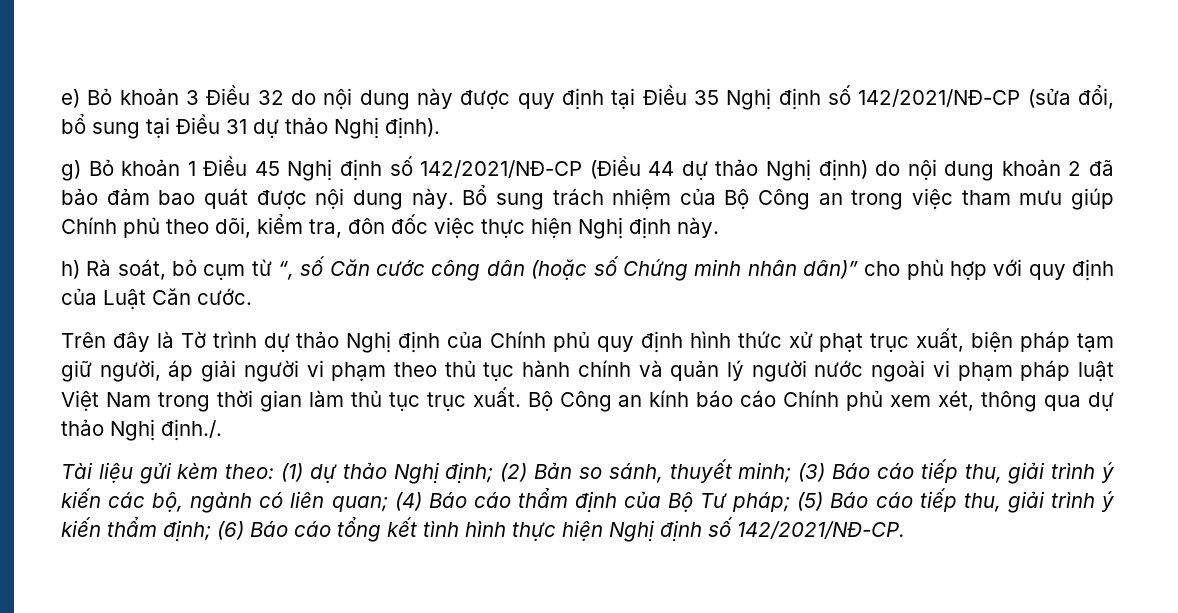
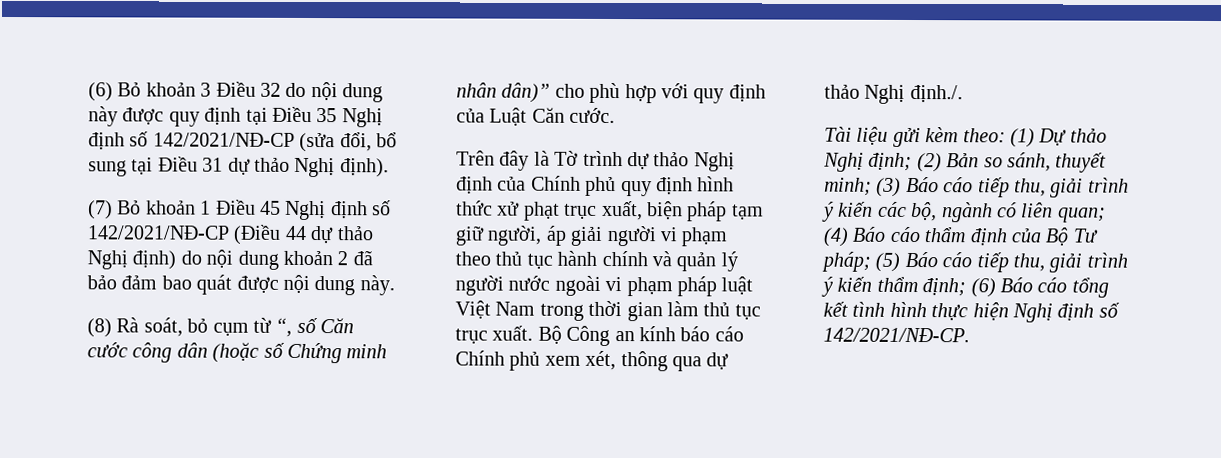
- e) Bỏ khoản 3 Điều 32 do nội dung này được quy định tại Điều 35 Nghị định số 142/2021/NĐ-CP (sửa đổi, bổ sung tại Điều 31 dự thảo Nghị định).
+ (6) Bỏ khoản 3 Điều 32 do nội dung này được quy định tại Điều 35 Nghị định số 142/2021/NĐ-CP (sửa đổi, bổ sung tại Điều 31 dự thảo Nghị định).
- g) Bỏ khoản 1 Điều 45 Nghị định số 142/2021/NĐ-CP (Điều 44 dự thảo Nghị định) do nội dung khoản 2 đã bảo đảm bao quát được nội dung này. Bổ sung trách nhiệm của Bộ Công an trong việc tham mưu giúp Chính phủ theo dõi, kiểm tra, đôn đốc việc thực hiện Nghị định này.
- h) Rà soát, bỏ cụm từ “, số Căn cước công dân (hoặc số Chứng minh nhân dân)” cho phù hợp với quy định của Luật Căn cước.
+ (7) Bỏ khoản 1 Điều 45 Nghị định số 142/2021/NĐ-CP (Điều 44 dự thảo Nghị định) do nội dung khoản 2 đã bảo đảm bao quát được nội dung này.
+ (8) Rà soát, bỏ cụm từ “, số Căn cước công dân (hoặc số Chứng minh nhân dân)” cho phù hợp với quy định của Luật Căn cước.
- (1) dự thảo Nghị định;
+ (1) Dự thảo Nghị định;

